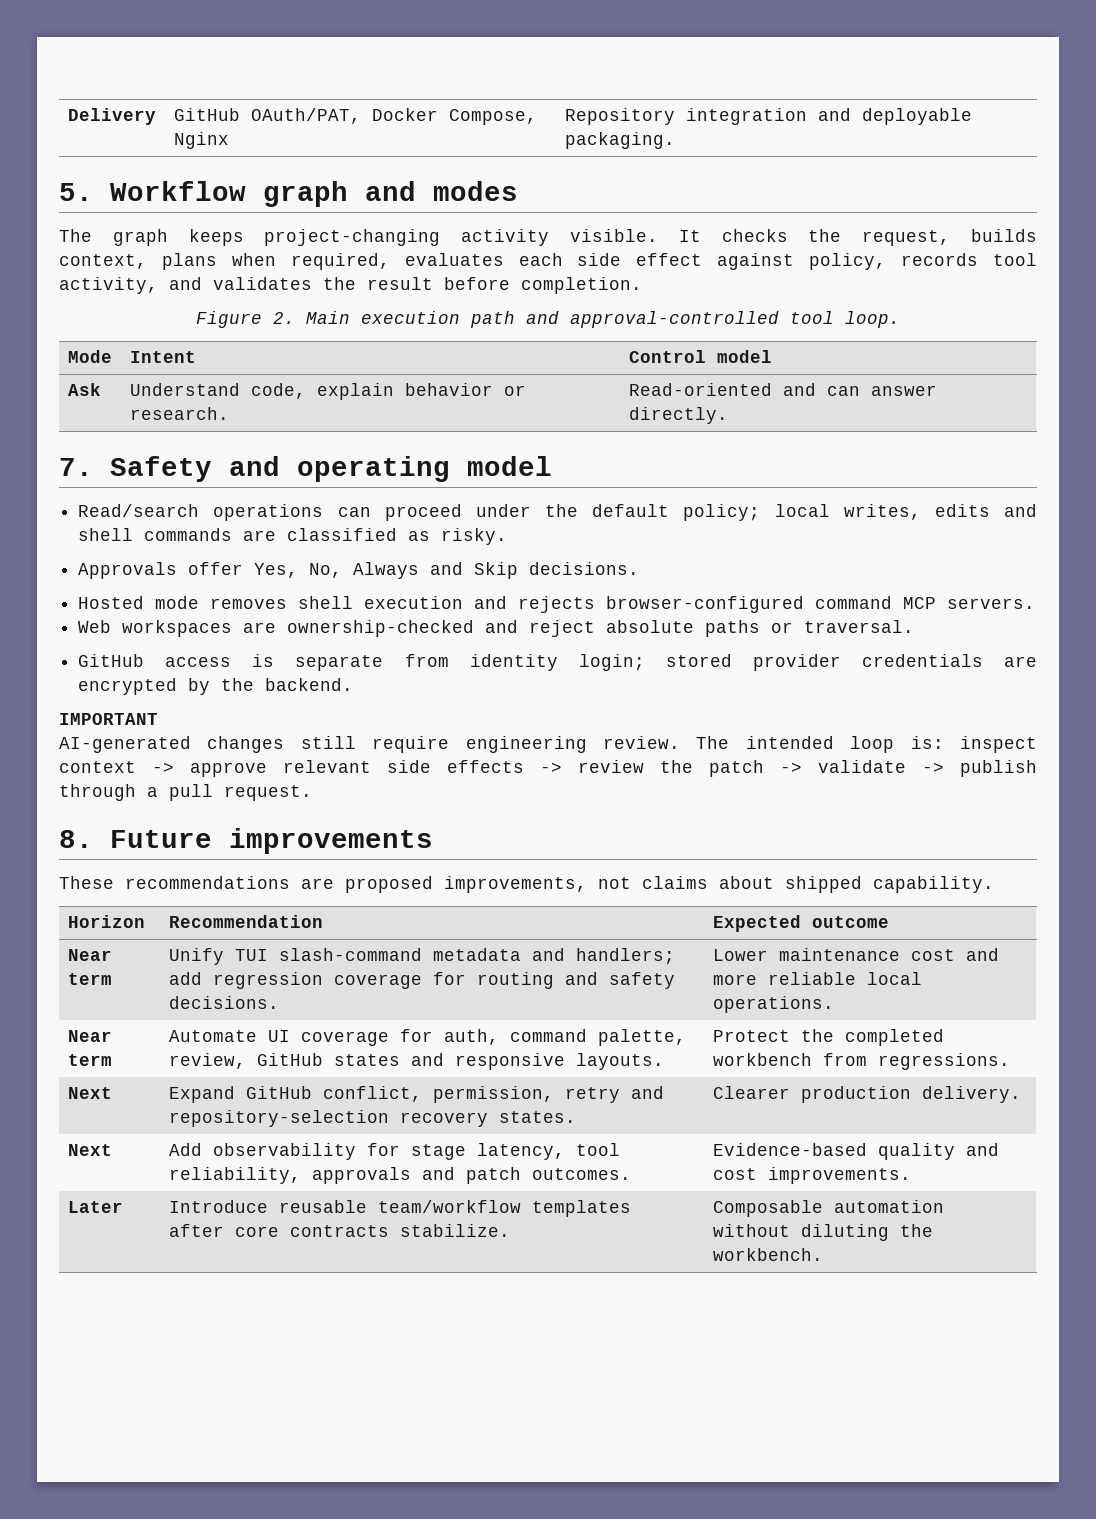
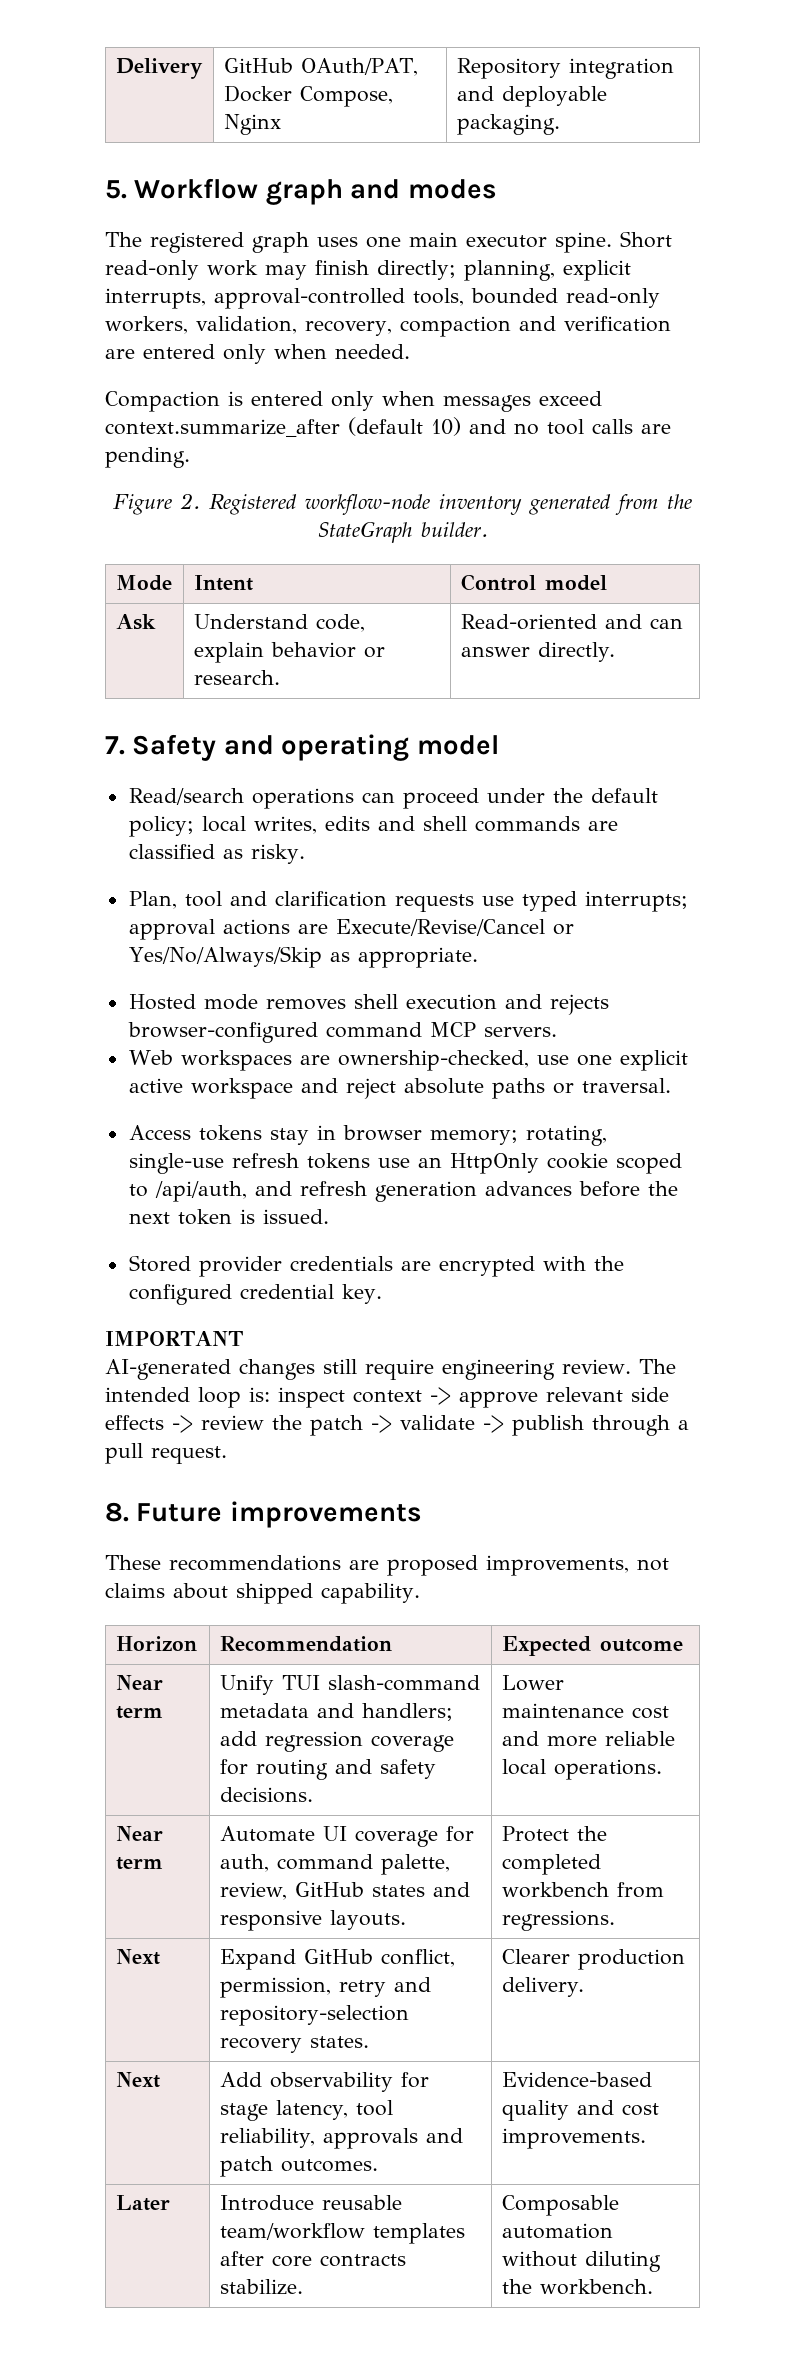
- The graph keeps project-changing activity visible. It checks the request, builds context, plans when required, evaluates each side effect against policy, records tool activity, and validates the result before completion.
- Figure 2. Main execution path and approval-controlled tool loop.
+ The registered graph uses one main executor spine. Short read-only work may finish directly; planning, explicit interrupts, approval-controlled tools, bounded read-only workers, validation, recovery, compaction and verification are entered only when needed.
+ Compaction is entered only when messages exceed context.summarize_after (default 10) and no tool calls are pending.
+ Figure 2. Registered workflow-node inventory generated from the StateGraph builder.
- Approvals offer Yes, No, Always and Skip decisions.
+ Plan, tool and clarification requests use typed interrupts; approval actions are Execute/Revise/Cancel or Yes/No/Always/Skip as appropriate.
- Web workspaces are ownership-checked and reject absolute paths or traversal.
+ Web workspaces are ownership-checked, use one explicit active workspace and reject absolute paths or traversal.
- GitHub access is separate from identity login; stored provider credentials are encrypted by the backend.
+ Access tokens stay in browser memory; rotating, single-use refresh tokens use an HttpOnly cookie scoped to /api/auth, and refresh generation advances before the next token is issued.
+ Stored provider credentials are encrypted with the configured credential key.

